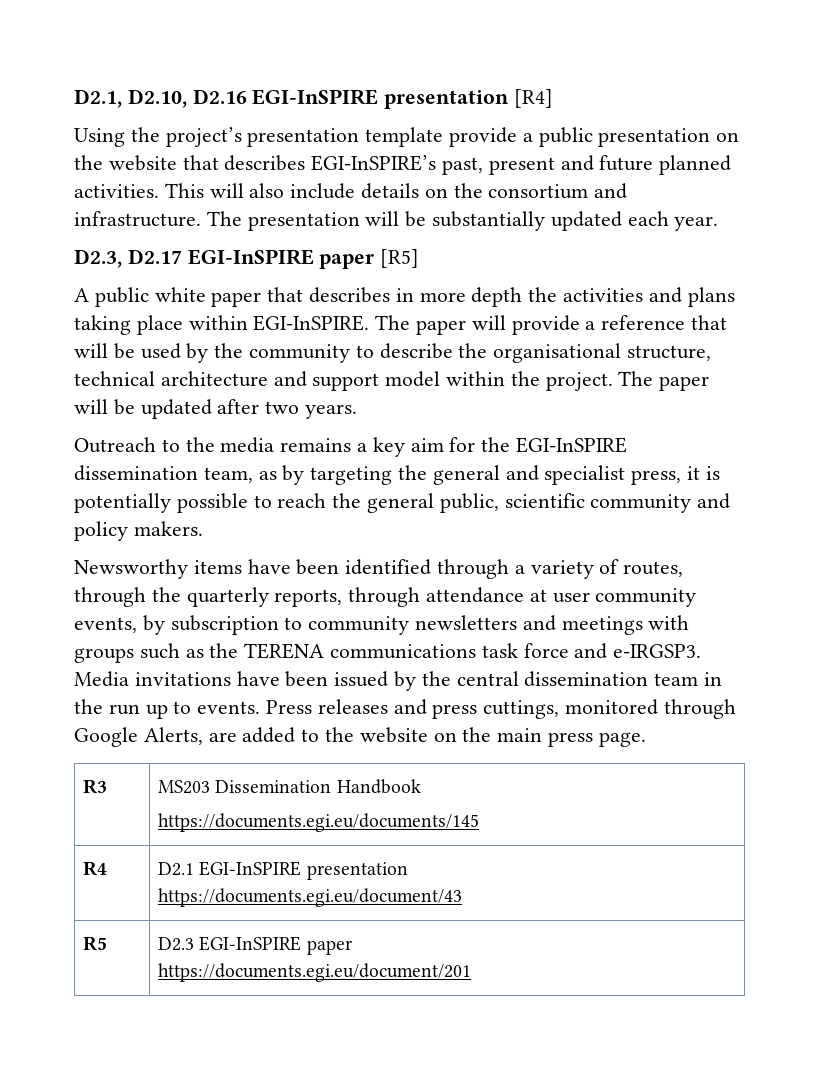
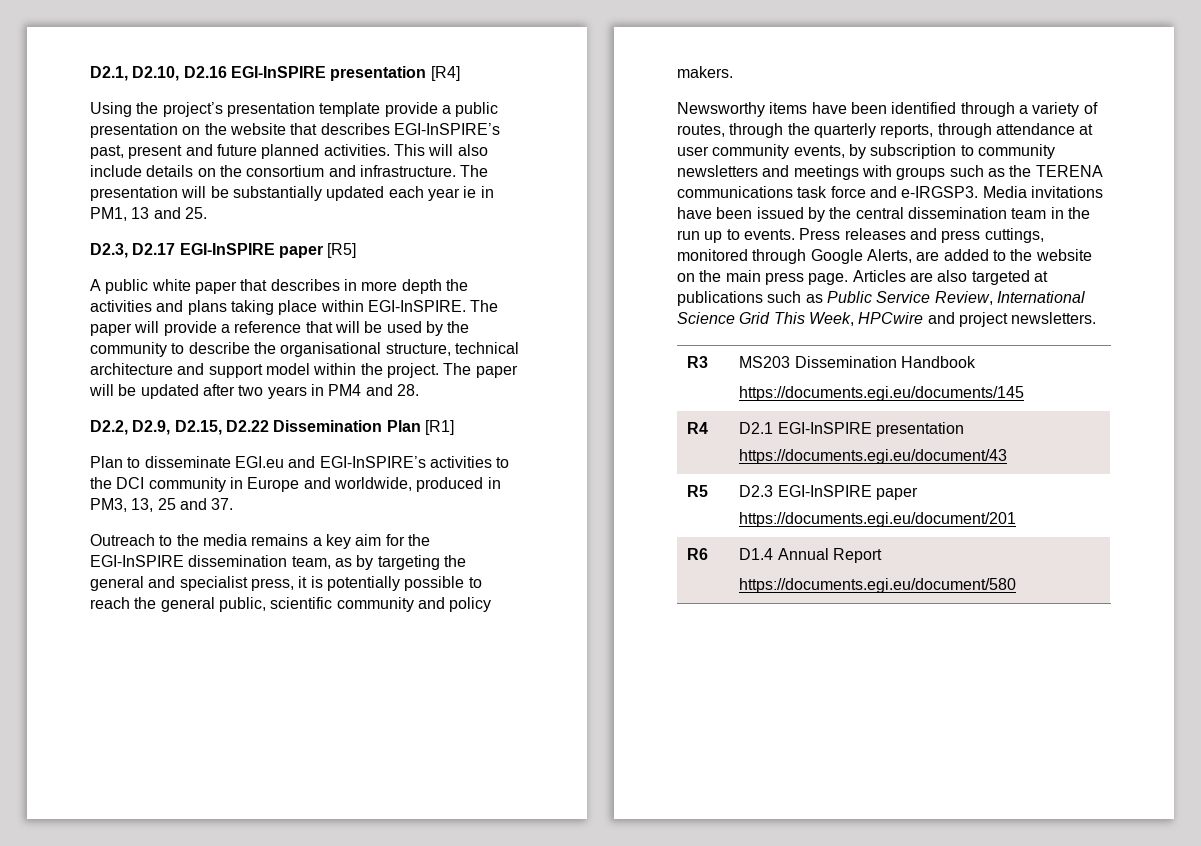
- The presentation will be substantially updated each year.
+ The presentation will be substantially updated each year ie in PM1, 13 and 25.
- The paper will be updated after two years.
+ The paper will be updated after two years in PM4 and 28.
+ D2.2, D2.9, D2.15, D2.22 Dissemination Plan [R1]
+ Plan to disseminate EGI.eu and EGI-InSPIRE’s activities to the DCI community in Europe and worldwide, produced in PM3, 13, 25 and 37.
+ Articles are also targeted at publications such as Public Service Review, International Science Grid This Week, HPCwire and project newsletters.
+ R6 | D1.4 Annual Report
+ https://documents.egi.eu/document/580

